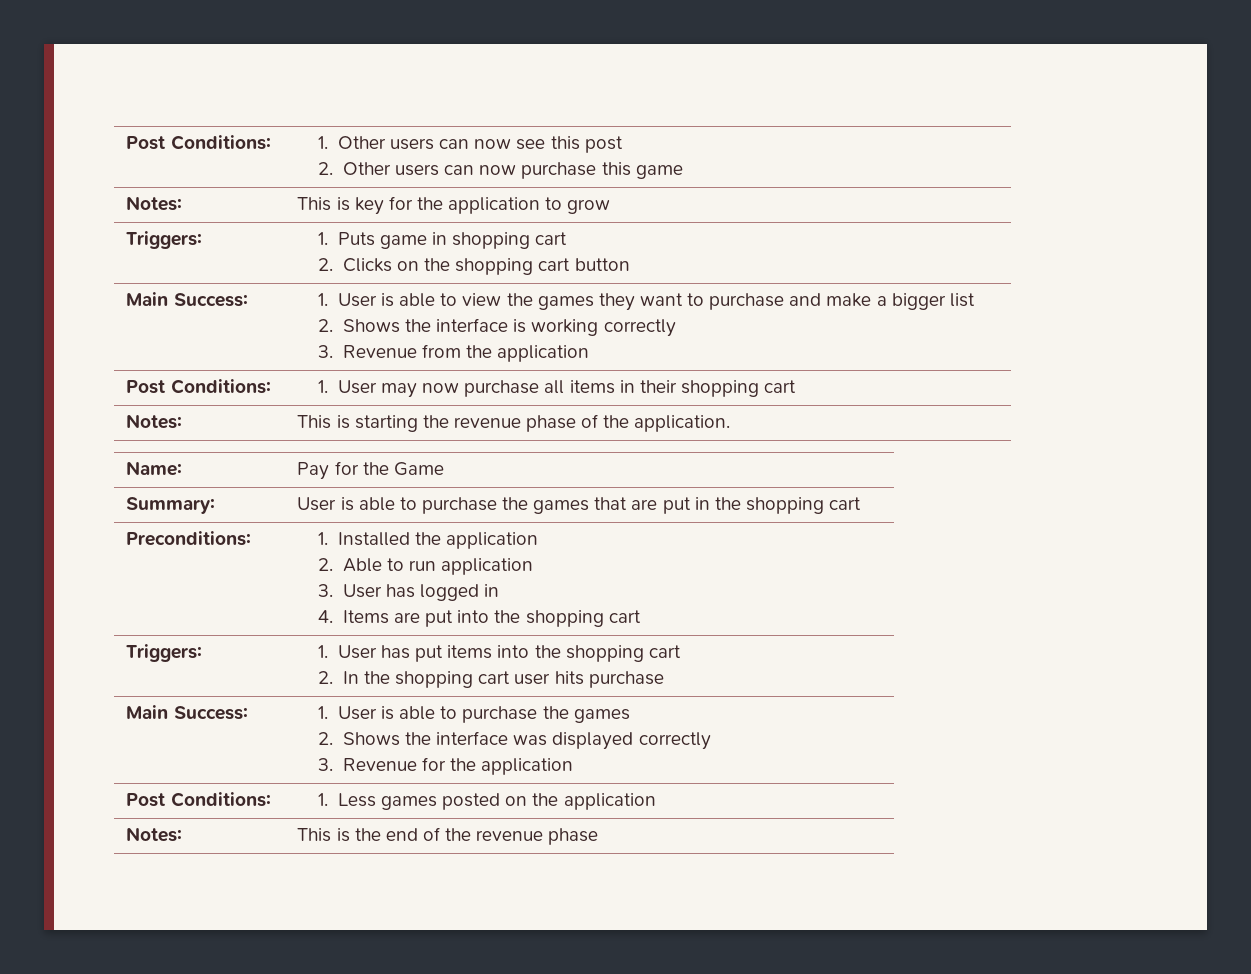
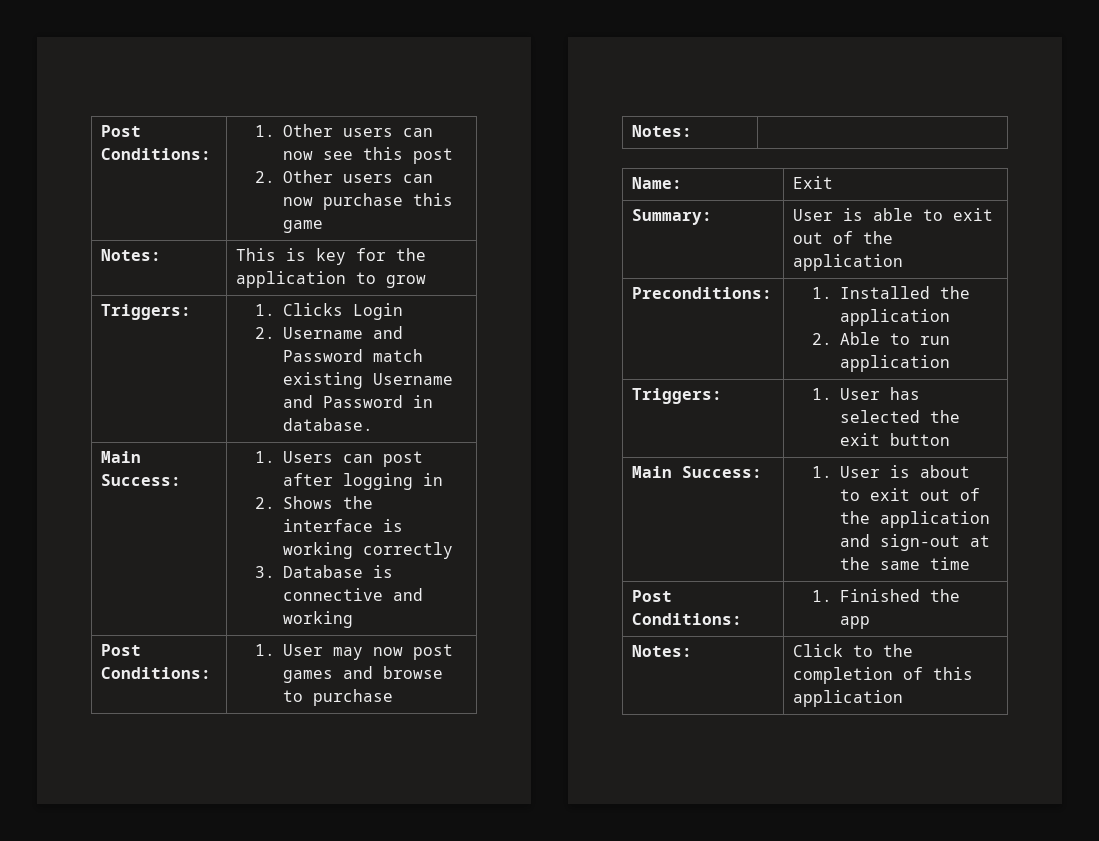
- Triggers: | 1. Puts game in shopping cart
- 2. Clicks on the shopping cart button
- Main Success: | 1. User is able to view the games they want to purchase and make a bigger list
+ Triggers: | 1. Clicks Login
+ 2. Username and Password match existing Username and Password in database.
+ Main Success: | 1. Users can post after logging in
  2. Shows the interface is working correctly
- 3. Revenue from the application
+ 3. Database is connective and working
- Post Conditions: | 1. User may now purchase all items in their shopping cart
- Notes: | This is starting the revenue phase of the application.
- Name: | Pay for the Game
+ Post Conditions: | 1. User may now post games and browse to purchase
+ Notes: |
+ Name: | Exit
- Summary: | User is able to purchase the games that are put in the shopping cart
+ Summary: | User is able to exit out of the application
  Preconditions: | 1. Installed the application
  2. Able to run application
- 3. User has logged in
- 4. Items are put into the shopping cart
- Triggers: | 1. User has put items into the shopping cart
- 2. In the shopping cart user hits purchase
- Main Success: | 1. User is able to purchase the games
- 2. Shows the interface was displayed correctly
- 3. Revenue for the application
- Post Conditions: | 1. Less games posted on the application
- Notes: | This is the end of the revenue phase
+ Triggers: | 1. User has selected the exit button
+ Main Success: | 1. User is about to exit out of the application and sign-out at the same time
+ Post Conditions: | 1. Finished the app
+ Notes: | Click to the completion of this application

